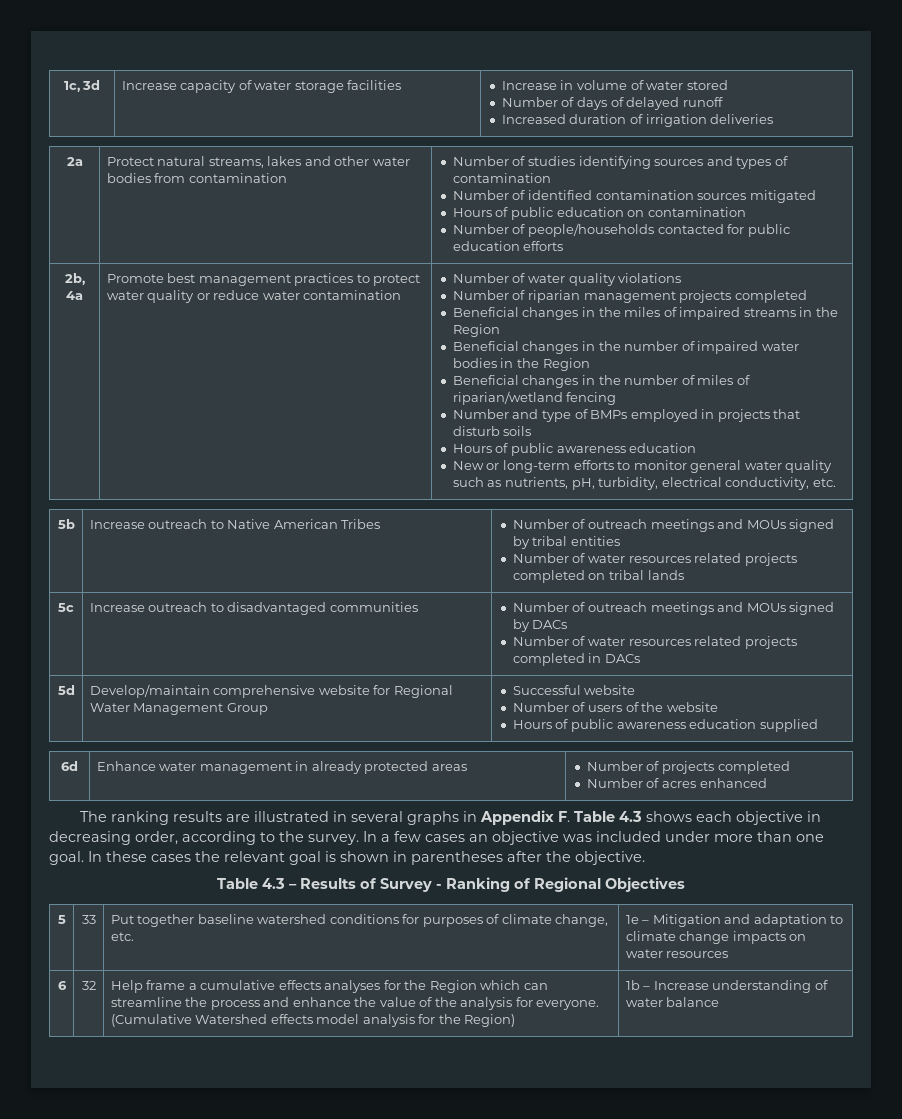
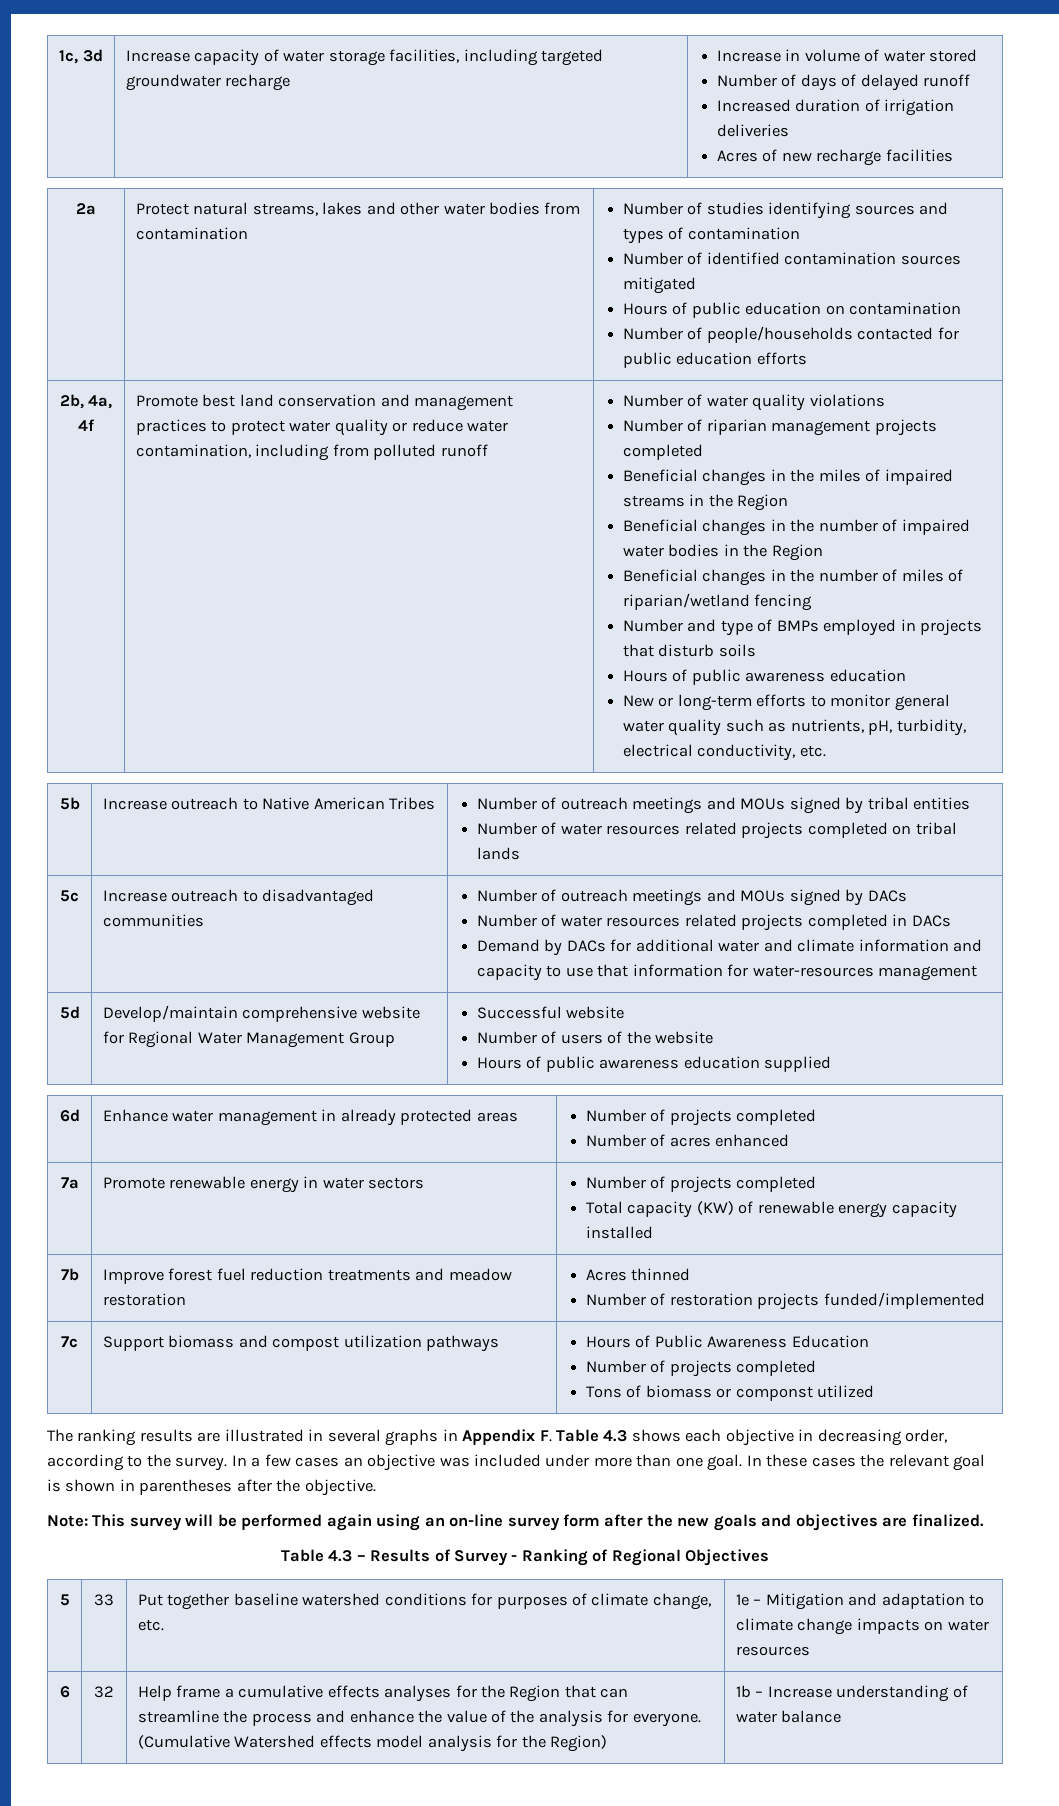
- 1c, 3d | Increase capacity of water storage facilities | Increase in volume of water stored
+ 1c, 3d | Increase capacity of water storage facilities, including targeted groundwater recharge | Increase in volume of water stored
  Number of days of delayed runoff
  Increased duration of irrigation deliveries
+ Acres of new recharge facilities
- 2b, 4a
+ 2b, 4a, 4f
- Promote best management practices to protect water quality or reduce water contamination
+ Promote best land conservation and management practices to protect water quality or reduce water contamination, including from polluted runoff
+ Demand by DACs for additional water and climate information and capacity to use that information for water-resources management
+ 7a | Promote renewable energy in water sectors | Number of projects completed
+ Total capacity (KW) of renewable energy capacity installed
+ 7b | Improve forest fuel reduction treatments and meadow restoration | Acres thinned
+ Number of restoration projects funded/implemented
+ 7c | Support biomass and compost utilization pathways | Hours of Public Awareness Education
+ Number of projects completed
+ Tons of biomass or componst utilized
+ Note: This survey will be performed again using an on-line survey form after the new goals and objectives are finalized.
- 6 | 32 | Help frame a cumulative effects analyses for the Region which can streamline the process and enhance the value of the analysis for everyone. (Cumulative Watershed effects model analysis for the Region) | 1b – Increase understanding of water balance
+ 6 | 32 | Help frame a cumulative effects analyses for the Region that can streamline the process and enhance the value of the analysis for everyone. (Cumulative Watershed effects model analysis for the Region) | 1b – Increase understanding of water balance

